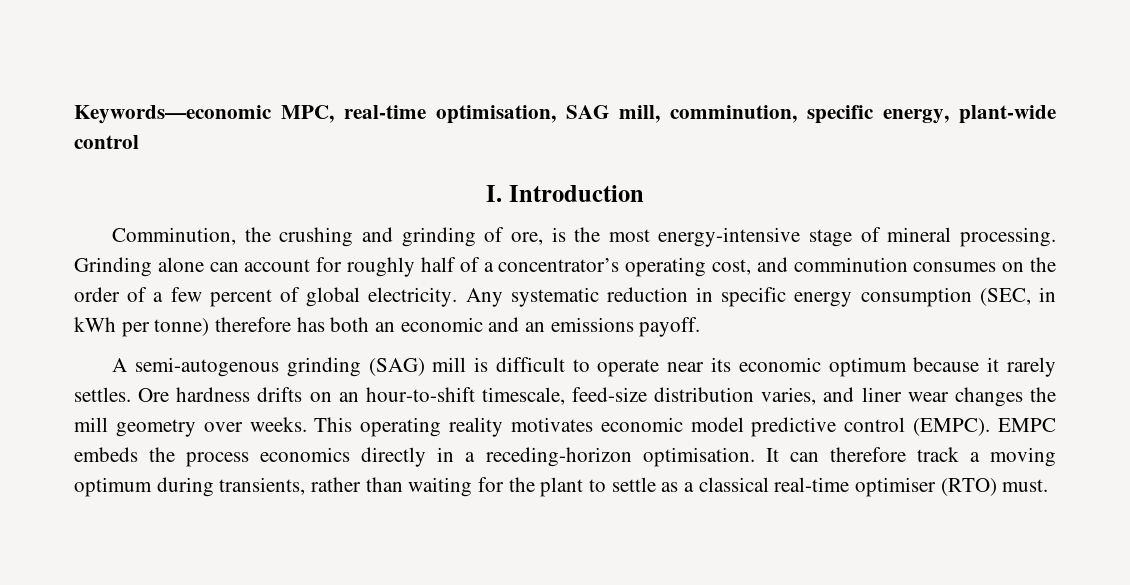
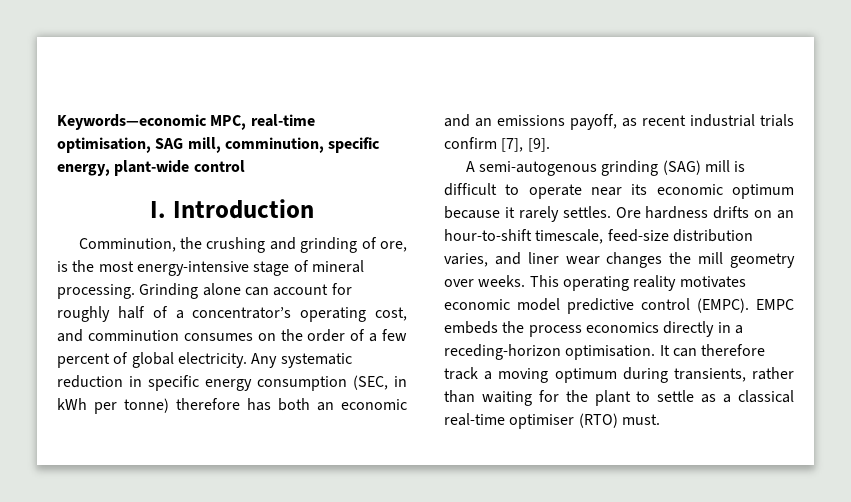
- Any systematic reduction in specific energy consumption (SEC, in kWh per tonne) therefore has both an economic and an emissions payoff.
+ Any systematic reduction in specific energy consumption (SEC, in kWh per tonne) therefore has both an economic and an emissions payoff, as recent industrial trials confirm [7], [9].

